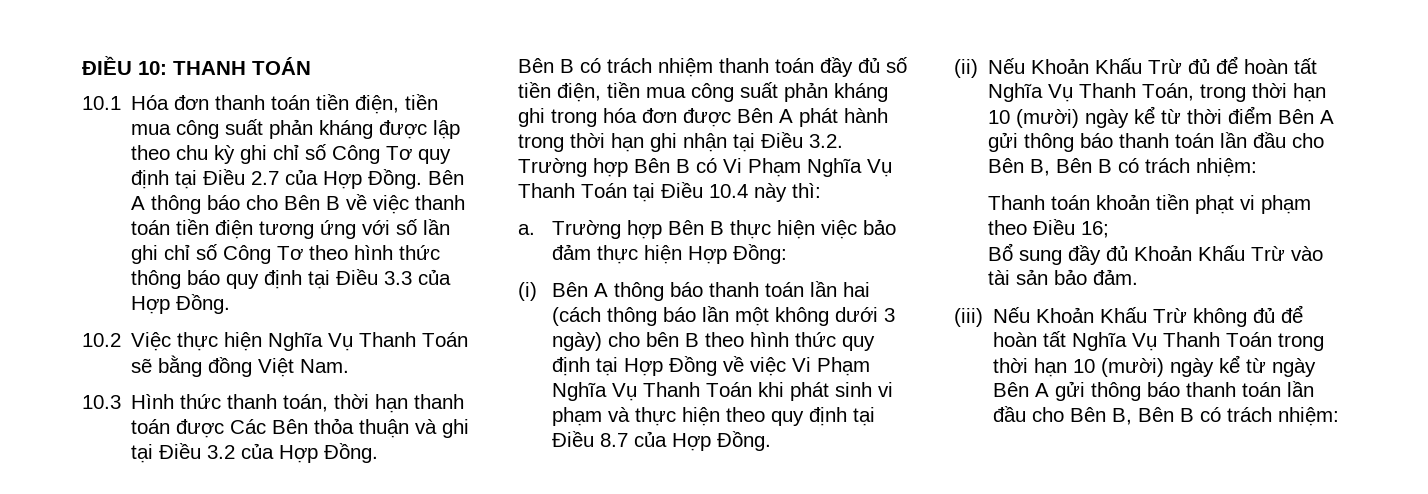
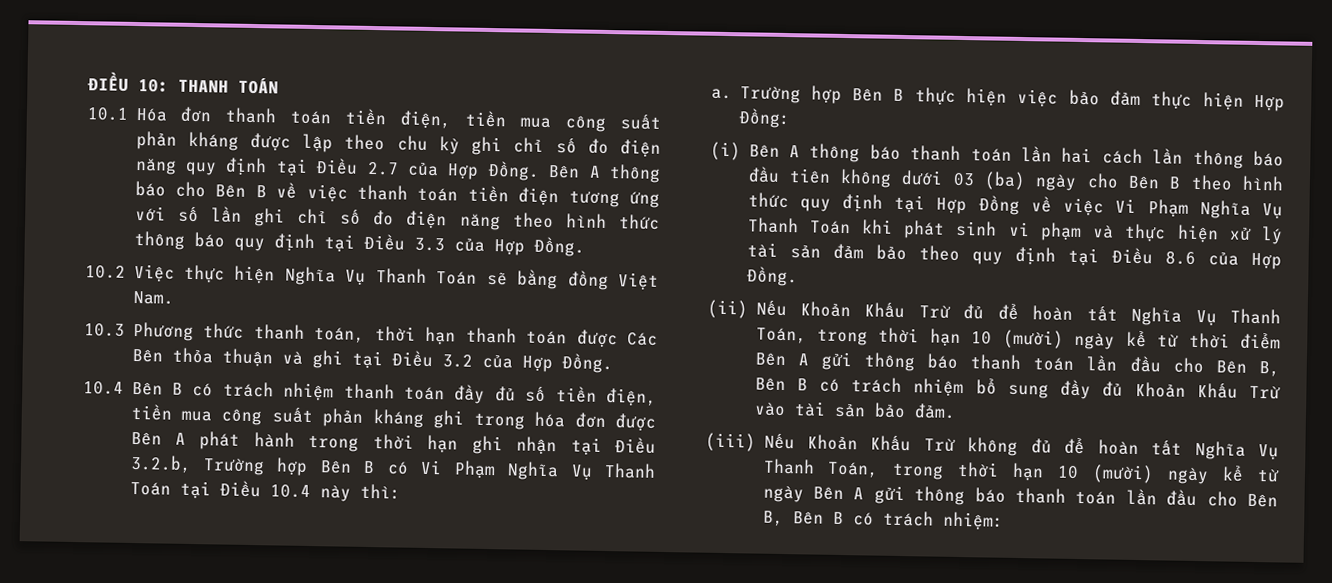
- 10.1 Hóa đơn thanh toán tiền điện, tiền mua công suất phản kháng được lập theo chu kỳ ghi chỉ số Công Tơ quy định tại Điều 2.7 của Hợp Đồng.
+ 10.1 Hóa đơn thanh toán tiền điện, tiền mua công suất phản kháng được lập theo chu kỳ ghi chỉ số đo điện năng quy định tại Điều 2.7 của Hợp Đồng.
- Bên A thông báo cho Bên B về việc thanh toán tiền điện tương ứng với số lần ghi chỉ số Công Tơ theo hình thức thông báo quy định tại Điều 3.3 của Hợp Đồng.
+ Bên A thông báo cho Bên B về việc thanh toán tiền điện tương ứng với số lần ghi chỉ số đo điện năng theo hình thức thông báo quy định tại Điều 3.3 của Hợp Đồng.
- 10.3 Hình thức thanh toán, thời hạn thanh toán được Các Bên thỏa thuận và ghi tại Điều 3.2 của Hợp Đồng.
+ 10.3 Phương thức thanh toán, thời hạn thanh toán được Các Bên thỏa thuận và ghi tại Điều 3.2 của Hợp Đồng.
- Bên B có trách nhiệm thanh toán đầy đủ số tiền điện, tiền mua công suất phản kháng ghi trong hóa đơn được Bên A phát hành trong thời hạn ghi nhận tại Điều 3.2. Trường hợp Bên B có Vi Phạm Nghĩa Vụ Thanh Toán tại Điều 10.4 này thì:
+ 10.4 Bên B có trách nhiệm thanh toán đầy đủ số tiền điện, tiền mua công suất phản kháng ghi trong hóa đơn được Bên A phát hành trong thời hạn ghi nhận tại Điều 3.2.b, Trường hợp Bên B có Vi Phạm Nghĩa Vụ Thanh Toán tại Điều 10.4 này thì:
- (i) Bên A thông báo thanh toán lần hai (cách thông báo lần một không dưới 3 ngày) cho bên B theo hình thức quy định tại Hợp Đồng về việc Vi Phạm Nghĩa Vụ Thanh Toán khi phát sinh vi phạm và thực hiện theo quy định tại Điều 8.7 của Hợp Đồng.
+ (i) Bên A thông báo thanh toán lần hai cách lần thông báo đầu tiên không dưới 03 (ba) ngày cho Bên B theo hình thức quy định tại Hợp Đồng về việc Vi Phạm Nghĩa Vụ Thanh Toán khi phát sinh vi phạm và thực hiện xử lý tài sản đảm bảo theo quy định tại Điều 8.6 của Hợp Đồng.
- (ii) Nếu Khoản Khấu Trừ đủ để hoàn tất Nghĩa Vụ Thanh Toán, trong thời hạn 10 (mười) ngày kể từ thời điểm Bên A gửi thông báo thanh toán lần đầu cho Bên B, Bên B có trách nhiệm:
- Thanh toán khoản tiền phạt vi phạm theo Điều 16;
- Bổ sung đầy đủ Khoản Khấu Trừ vào tài sản bảo đảm.
+ (ii) Nếu Khoản Khấu Trừ đủ để hoàn tất Nghĩa Vụ Thanh Toán, trong thời hạn 10 (mười) ngày kể từ thời điểm Bên A gửi thông báo thanh toán lần đầu cho Bên B, Bên B có trách nhiệm bổ sung đầy đủ Khoản Khấu Trừ vào tài sản bảo đảm.
- (iii) Nếu Khoản Khấu Trừ không đủ để hoàn tất Nghĩa Vụ Thanh Toán trong thời hạn 10 (mười) ngày kể từ ngày Bên A gửi thông báo thanh toán lần đầu cho Bên B, Bên B có trách nhiệm:
+ (iii) Nếu Khoản Khấu Trừ không đủ để hoàn tất Nghĩa Vụ Thanh Toán, trong thời hạn 10 (mười) ngày kể từ ngày Bên A gửi thông báo thanh toán lần đầu cho Bên B, Bên B có trách nhiệm:

